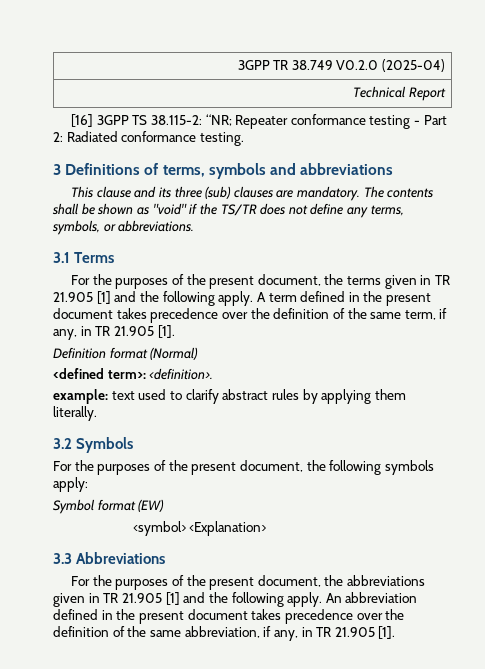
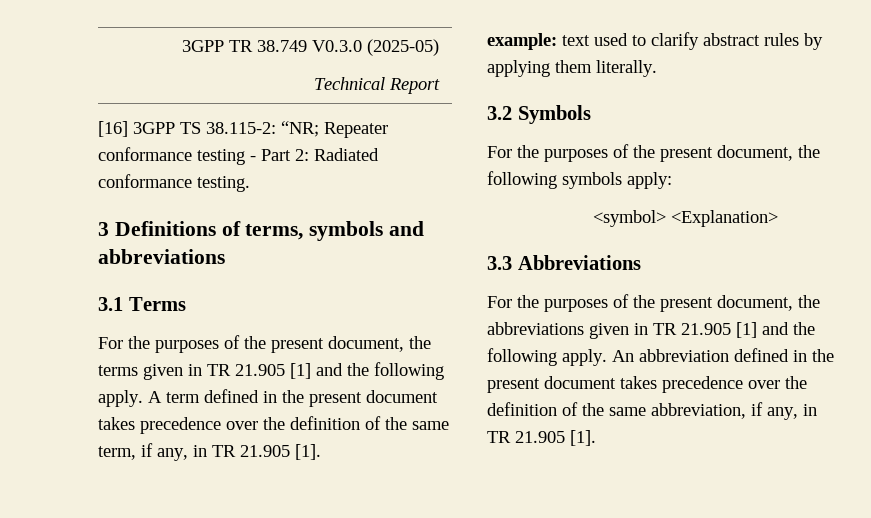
- 3GPP TR 38.749 V0.2.0 (2025-04)
+ 3GPP TR 38.749 V0.3.0 (2025-05)
- This clause and its three (sub) clauses are mandatory. The contents shall be shown as "void" if the TS/TR does not define any terms, symbols, or abbreviations.
- Definition format (Normal)
- <defined term>: <definition>.
- Symbol format (EW)

